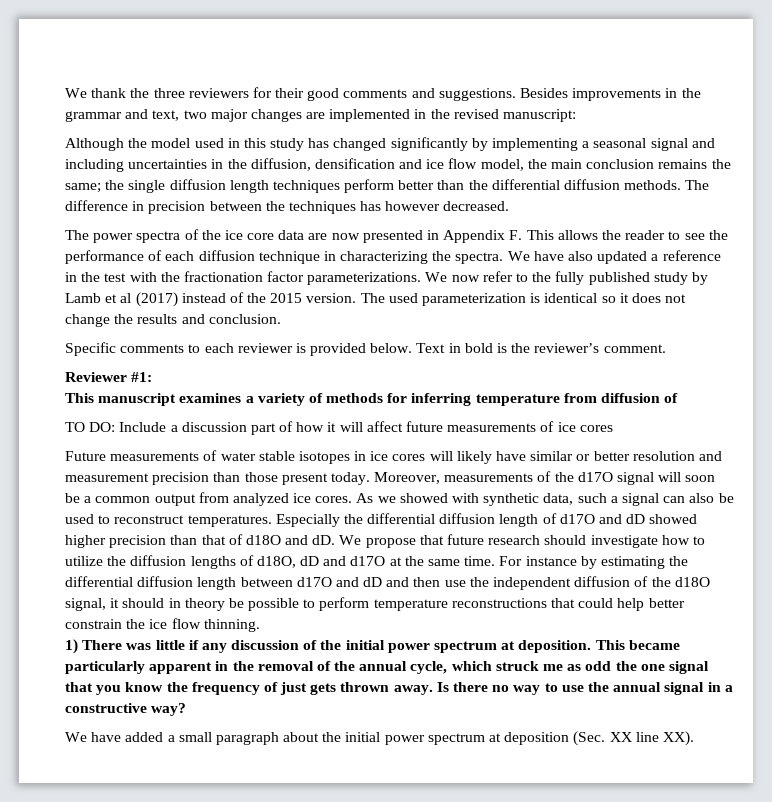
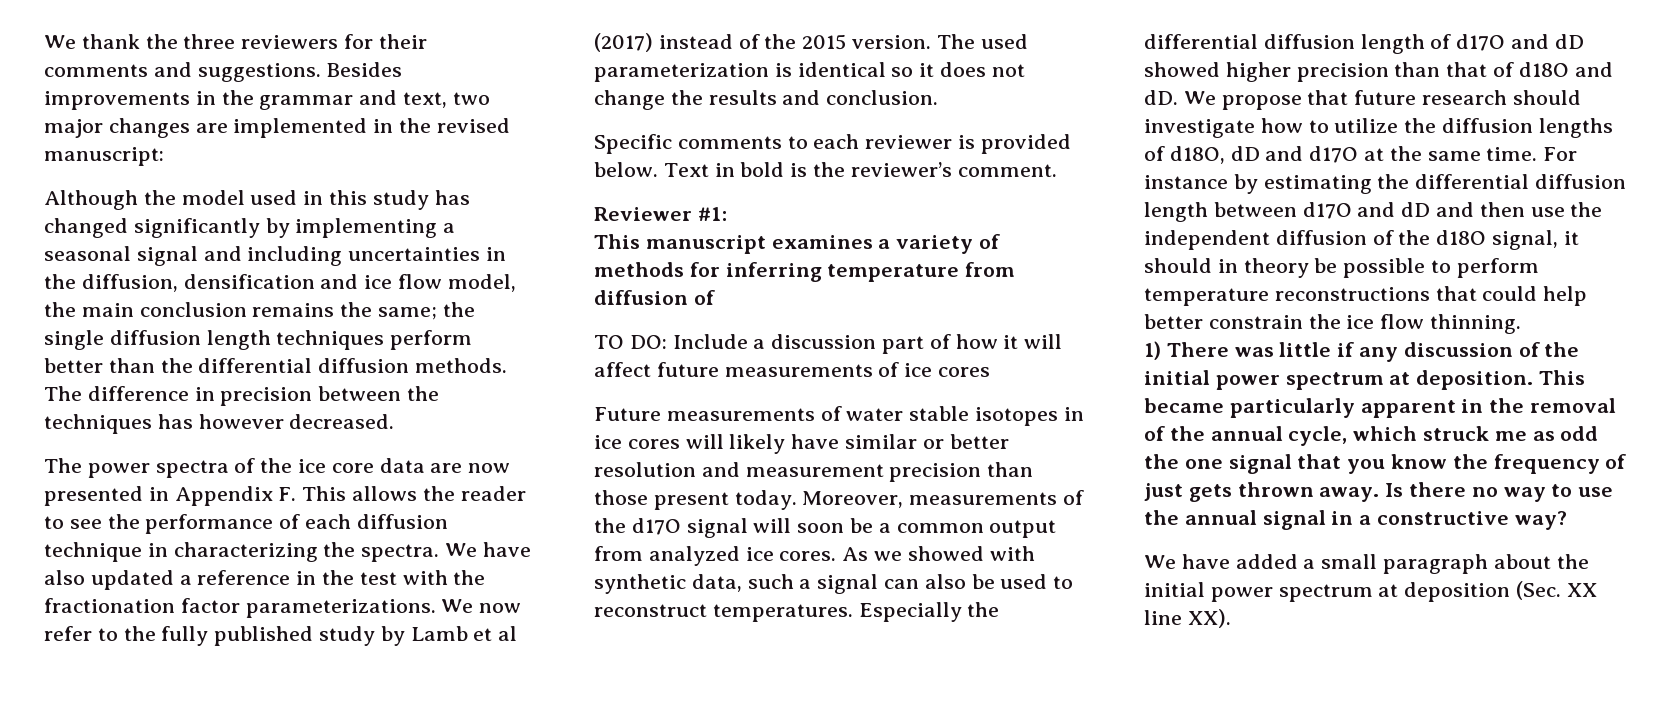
- We thank the three reviewers for their good comments and suggestions.
+ We thank the three reviewers for their comments and suggestions.

